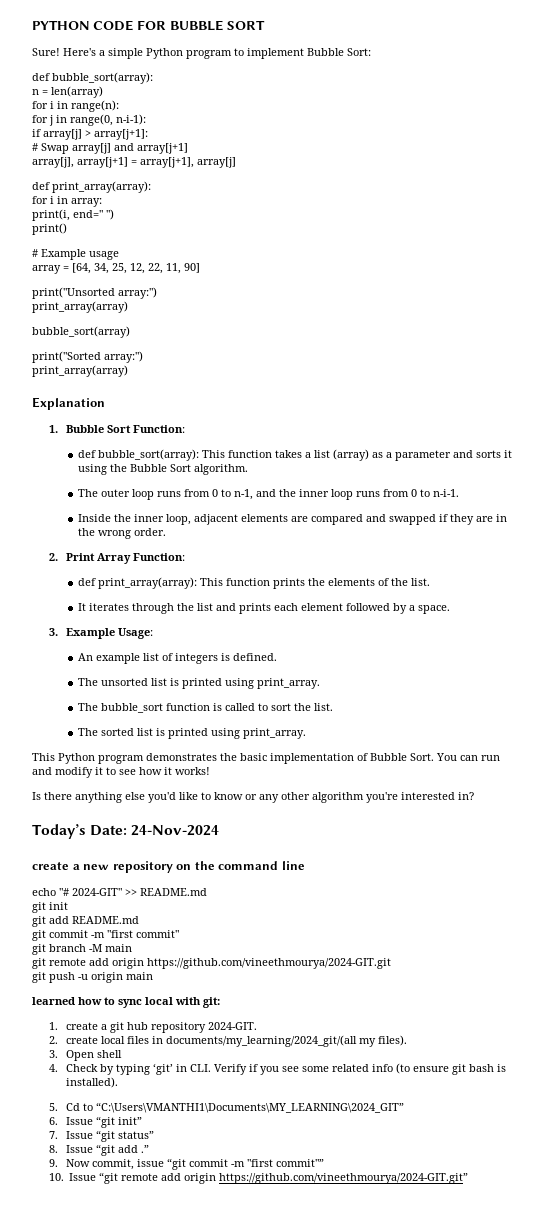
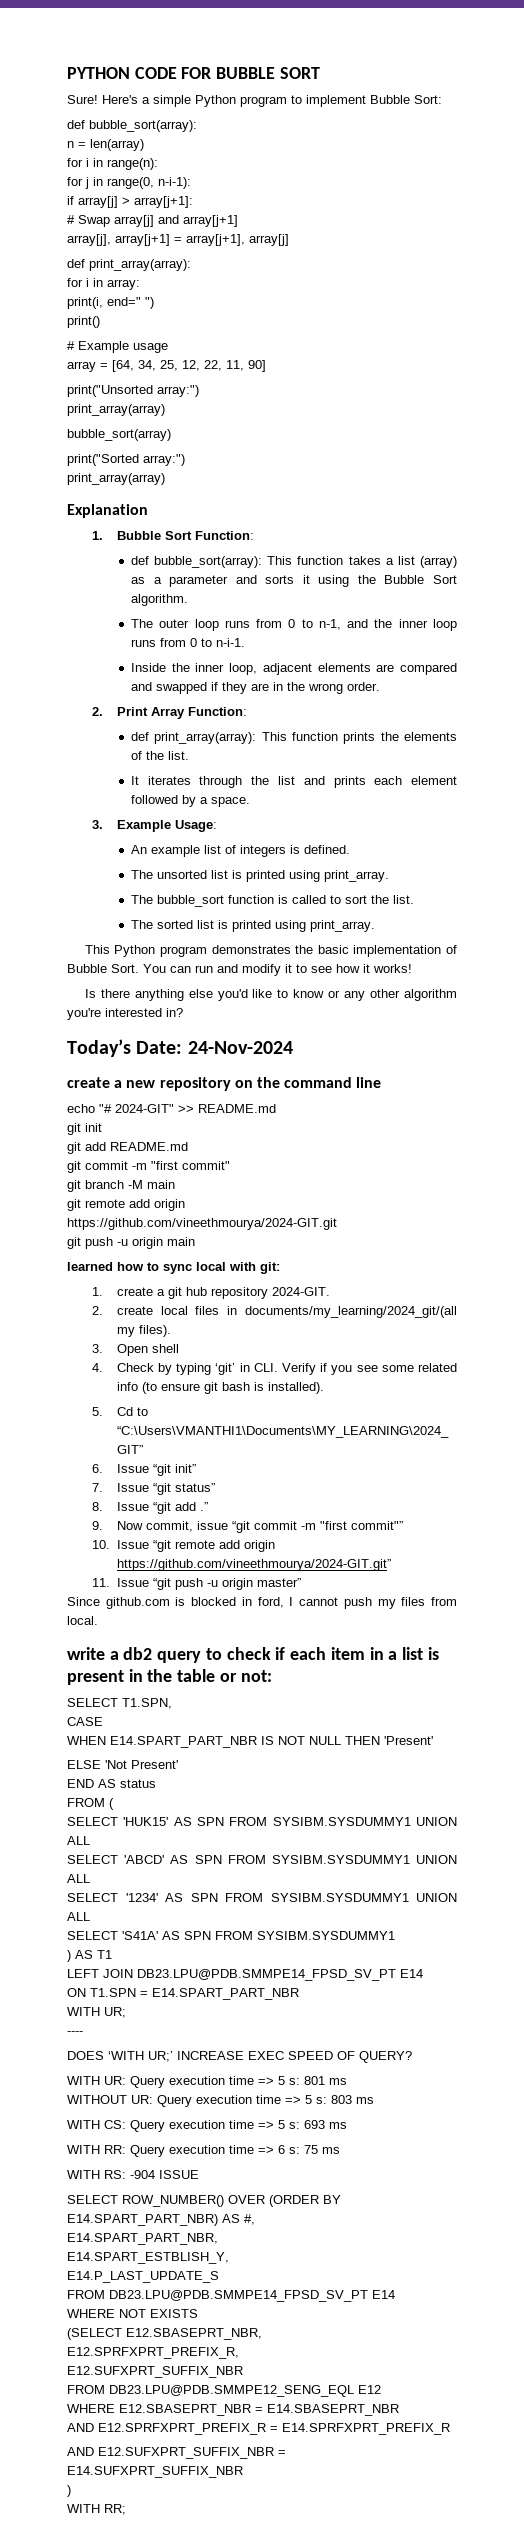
+ 11. Issue “git push -u origin master”
+ Since github.com is blocked in ford, I cannot push my files from local.
+ write a db2 query to check if each item in a list is present in the table or not:
+ SELECT T1.SPN,
+ CASE
+ WHEN E14.SPART_PART_NBR IS NOT NULL THEN 'Present'
+ ELSE 'Not Present'
+ END AS status
+ FROM (
+ SELECT 'HUK15' AS SPN FROM SYSIBM.SYSDUMMY1 UNION ALL
+ SELECT 'ABCD' AS SPN FROM SYSIBM.SYSDUMMY1 UNION ALL
+ SELECT '1234' AS SPN FROM SYSIBM.SYSDUMMY1 UNION ALL
+ SELECT 'S41A' AS SPN FROM SYSIBM.SYSDUMMY1
+ ) AS T1
+ LEFT JOIN DB23.LPU@PDB.SMMPE14_FPSD_SV_PT E14
+ ON T1.SPN = E14.SPART_PART_NBR
+ WITH UR;
+ ----
+ DOES ‘WITH UR;’ INCREASE EXEC SPEED OF QUERY?
+ WITH UR: Query execution time => 5 s: 801 ms
+ WITHOUT UR: Query execution time => 5 s: 803 ms
+ WITH CS: Query execution time => 5 s: 693 ms
+ WITH RR: Query execution time => 6 s: 75 ms
+ WITH RS: -904 ISSUE
+ SELECT ROW_NUMBER() OVER (ORDER BY E14.SPART_PART_NBR) AS #,
+ E14.SPART_PART_NBR,
+ E14.SPART_ESTBLISH_Y,
+ E14.P_LAST_UPDATE_S
+ FROM DB23.LPU@PDB.SMMPE14_FPSD_SV_PT E14
+ WHERE NOT EXISTS
+ (SELECT E12.SBASEPRT_NBR,
+ E12.SPRFXPRT_PREFIX_R,
+ E12.SUFXPRT_SUFFIX_NBR
+ FROM DB23.LPU@PDB.SMMPE12_SENG_EQL E12
+ WHERE E12.SBASEPRT_NBR = E14.SBASEPRT_NBR
+ AND E12.SPRFXPRT_PREFIX_R = E14.SPRFXPRT_PREFIX_R
+ AND E12.SUFXPRT_SUFFIX_NBR = E14.SUFXPRT_SUFFIX_NBR
+ )
+ WITH RR;

